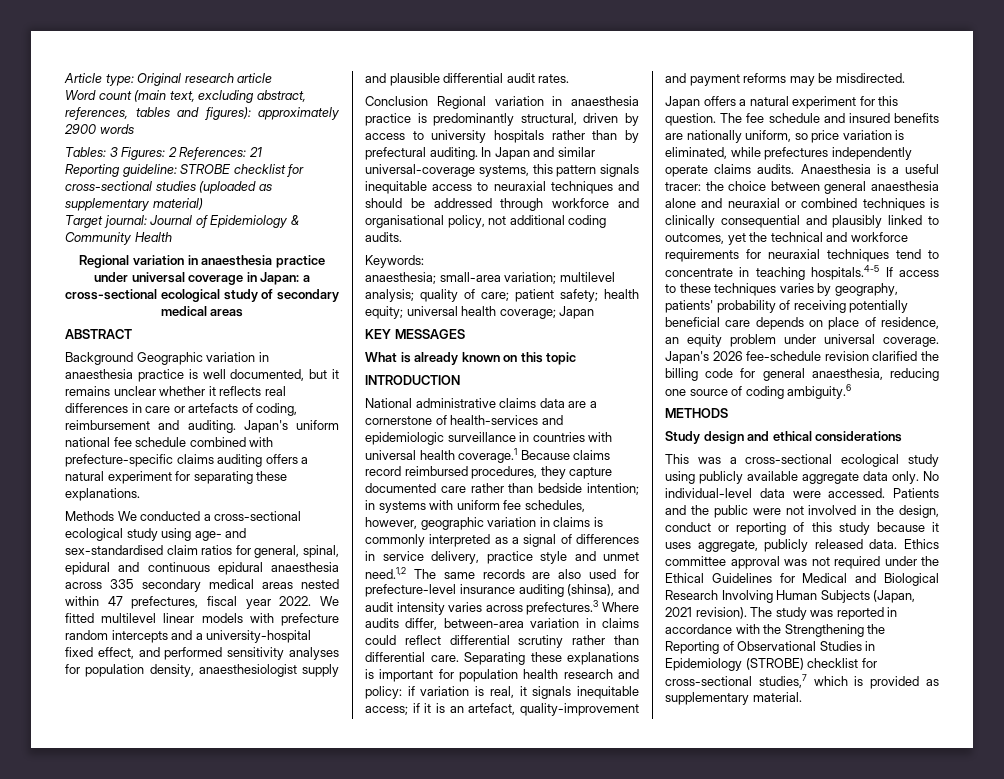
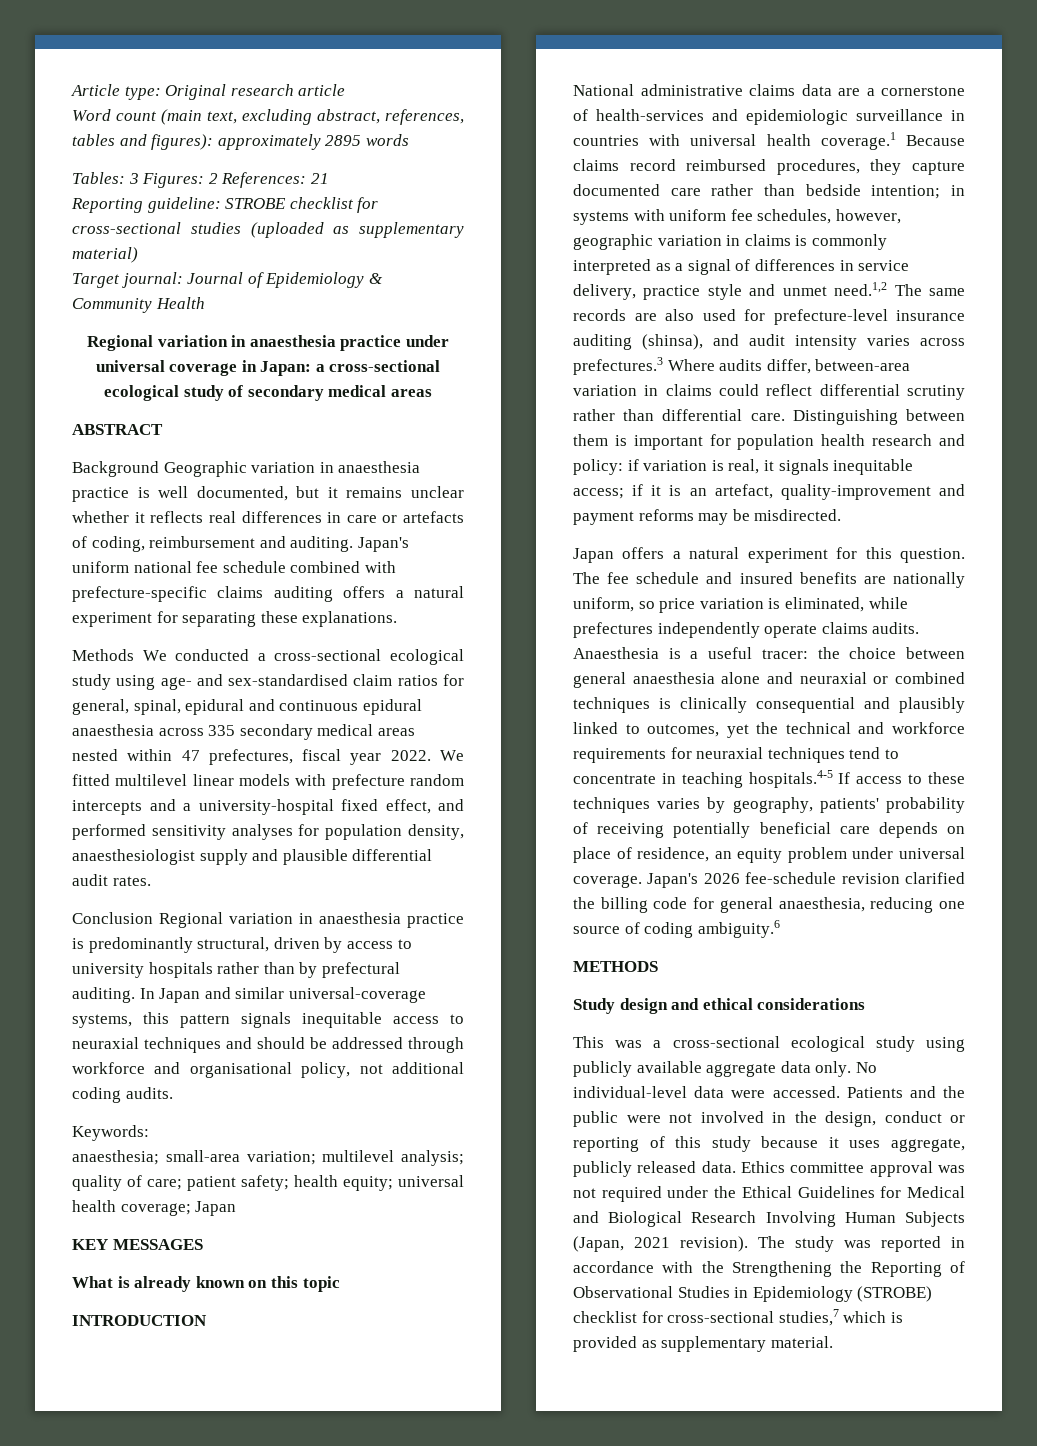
- Word count (main text, excluding abstract, references, tables and figures): approximately 2900 words
+ Word count (main text, excluding abstract, references, tables and figures): approximately 2895 words
- Separating these explanations is important for population health research and policy: if variation is real, it signals inequitable access; if it is an artefact, quality-improvement and payment reforms may be misdirected.
+ Distinguishing between them is important for population health research and policy: if variation is real, it signals inequitable access; if it is an artefact, quality-improvement and payment reforms may be misdirected.

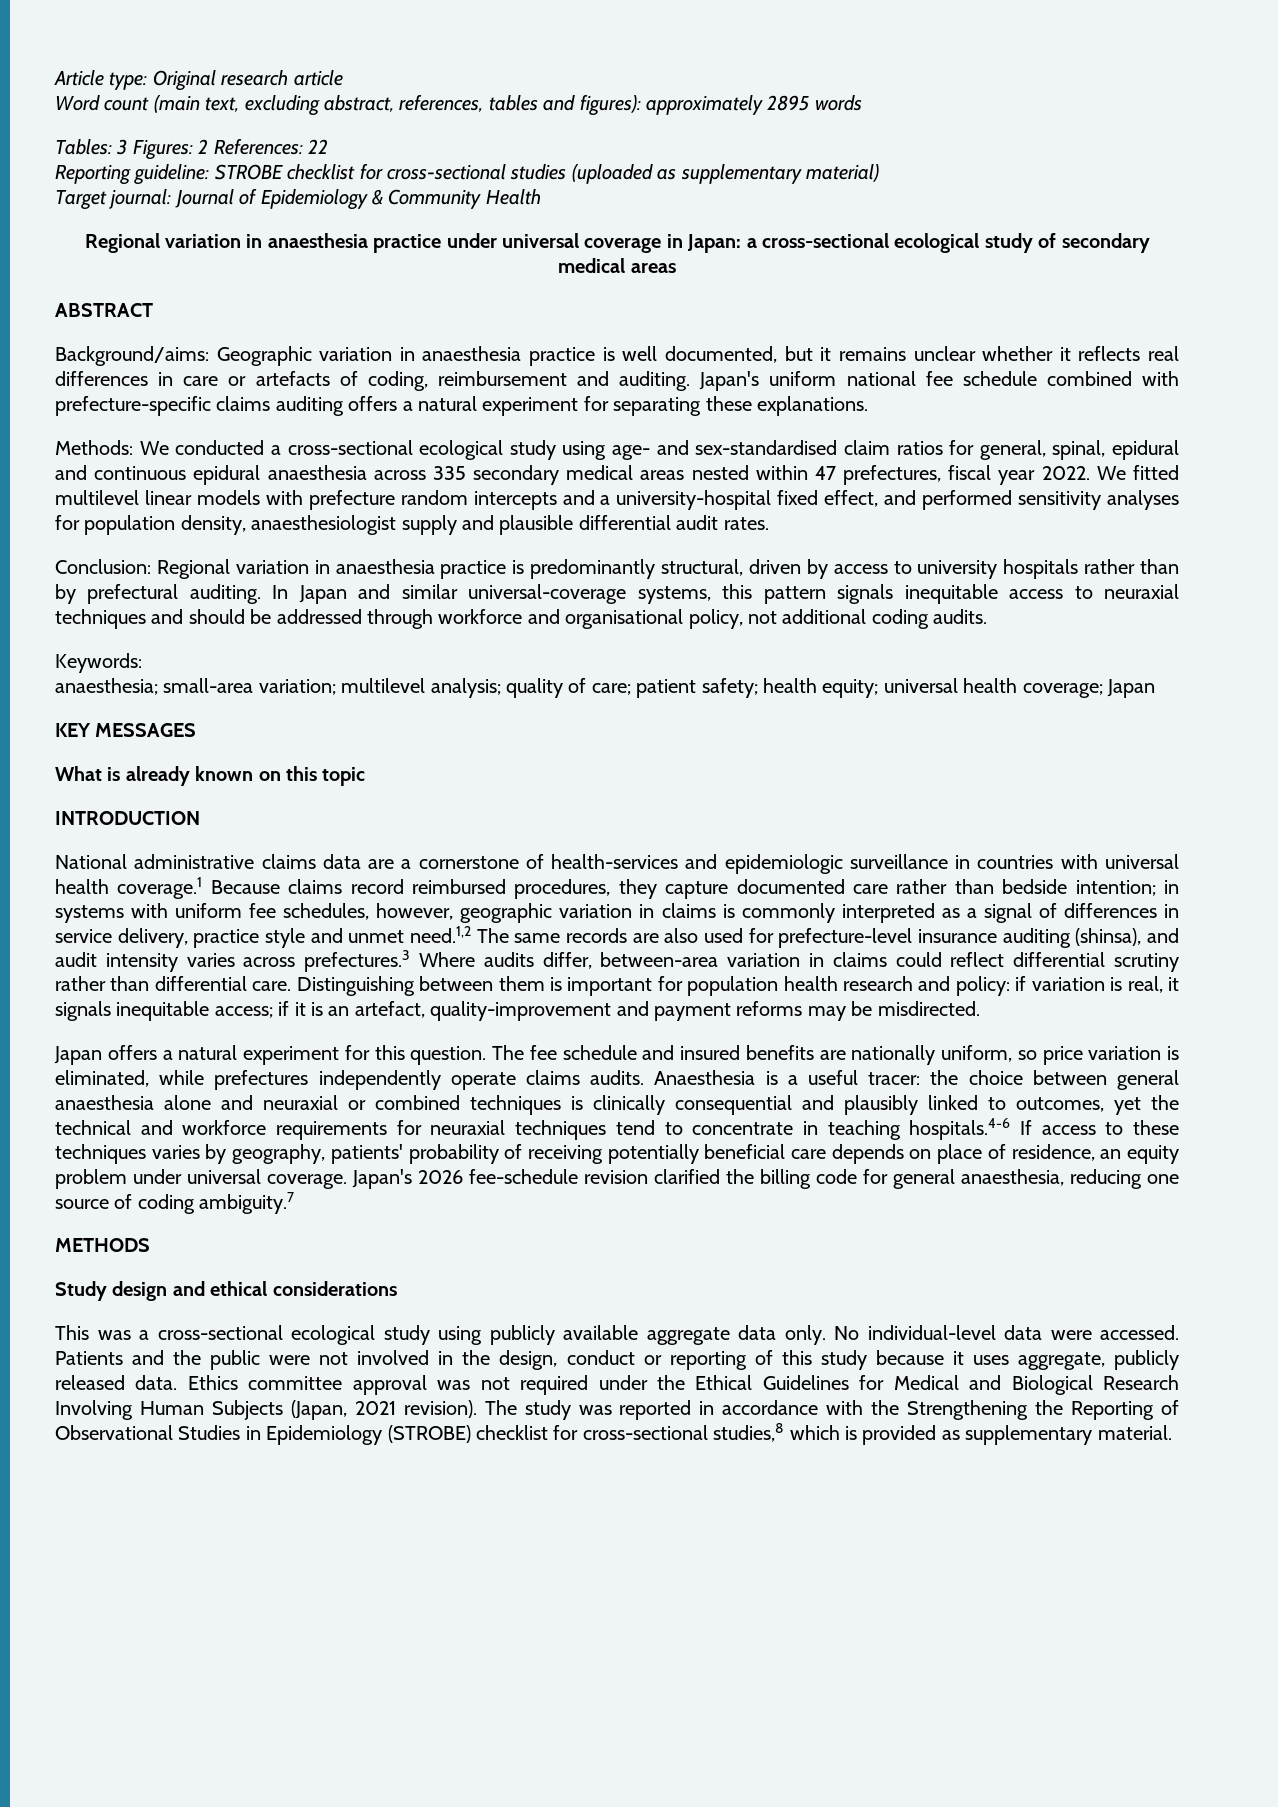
- Tables: 3 Figures: 2 References: 21
+ Tables: 3 Figures: 2 References: 22
- Background Geographic variation in anaesthesia practice is well documented, but it remains unclear whether it reflects real differences in care or artefacts of coding, reimbursement and auditing.
+ Background/aims: Geographic variation in anaesthesia practice is well documented, but it remains unclear whether it reflects real differences in care or artefacts of coding, reimbursement and auditing.
- Methods We conducted a cross-sectional ecological study using age- and sex-standardised claim ratios for general, spinal, epidural and continuous epidural anaesthesia across 335 secondary medical areas nested within 47 prefectures, fiscal year 2022.
+ Methods: We conducted a cross-sectional ecological study using age- and sex-standardised claim ratios for general, spinal, epidural and continuous epidural anaesthesia across 335 secondary medical areas nested within 47 prefectures, fiscal year 2022.
- Conclusion Regional variation in anaesthesia practice is predominantly structural, driven by access to university hospitals rather than by prefectural auditing.
+ Conclusion: Regional variation in anaesthesia practice is predominantly structural, driven by access to university hospitals rather than by prefectural auditing.
- the choice between general anaesthesia alone and neuraxial or combined techniques is clinically consequential and plausibly linked to outcomes, yet the technical and workforce requirements for neuraxial techniques tend to concentrate in teaching hospitals.4-5 If access to these techniques varies by geography, patients' probability of receiving potentially beneficial care depends on place of residence, an equity problem under universal coverage.
+ the choice between general anaesthesia alone and neuraxial or combined techniques is clinically consequential and plausibly linked to outcomes, yet the technical and workforce requirements for neuraxial techniques tend to concentrate in teaching hospitals.4-6 If access to these techniques varies by geography, patients' probability of receiving potentially beneficial care depends on place of residence, an equity problem under universal coverage.
- Japan's 2026 fee-schedule revision clarified the billing code for general anaesthesia, reducing one source of coding ambiguity.6
+ Japan's 2026 fee-schedule revision clarified the billing code for general anaesthesia, reducing one source of coding ambiguity.7
- The study was reported in accordance with the Strengthening the Reporting of Observational Studies in Epidemiology (STROBE) checklist for cross-sectional studies,7 which is provided as supplementary material.
+ The study was reported in accordance with the Strengthening the Reporting of Observational Studies in Epidemiology (STROBE) checklist for cross-sectional studies,8 which is provided as supplementary material.

